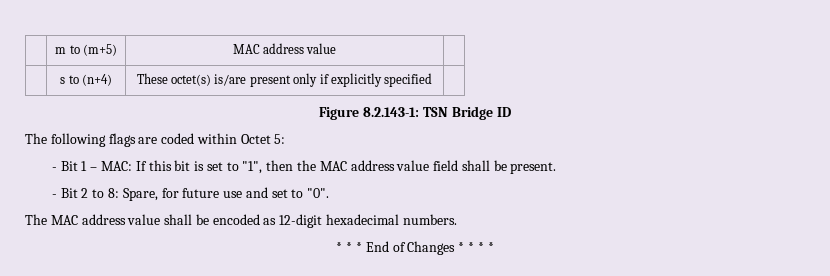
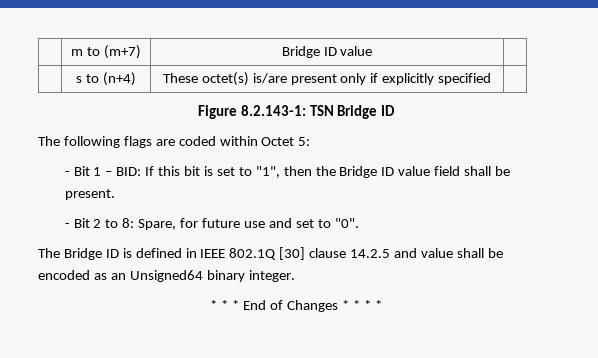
- | m to (m+5) | MAC address value |
+ | m to (m+7) | Bridge ID value |
- - Bit 1 – MAC: If this bit is set to "1", then the MAC address value field shall be present.
+ - Bit 1 – BID: If this bit is set to "1", then the Bridge ID value field shall be present.
- The MAC address value shall be encoded as 12-digit hexadecimal numbers.
+ The Bridge ID is defined in IEEE 802.1Q [30] clause 14.2.5 and value shall be encoded as an Unsigned64 binary integer.

